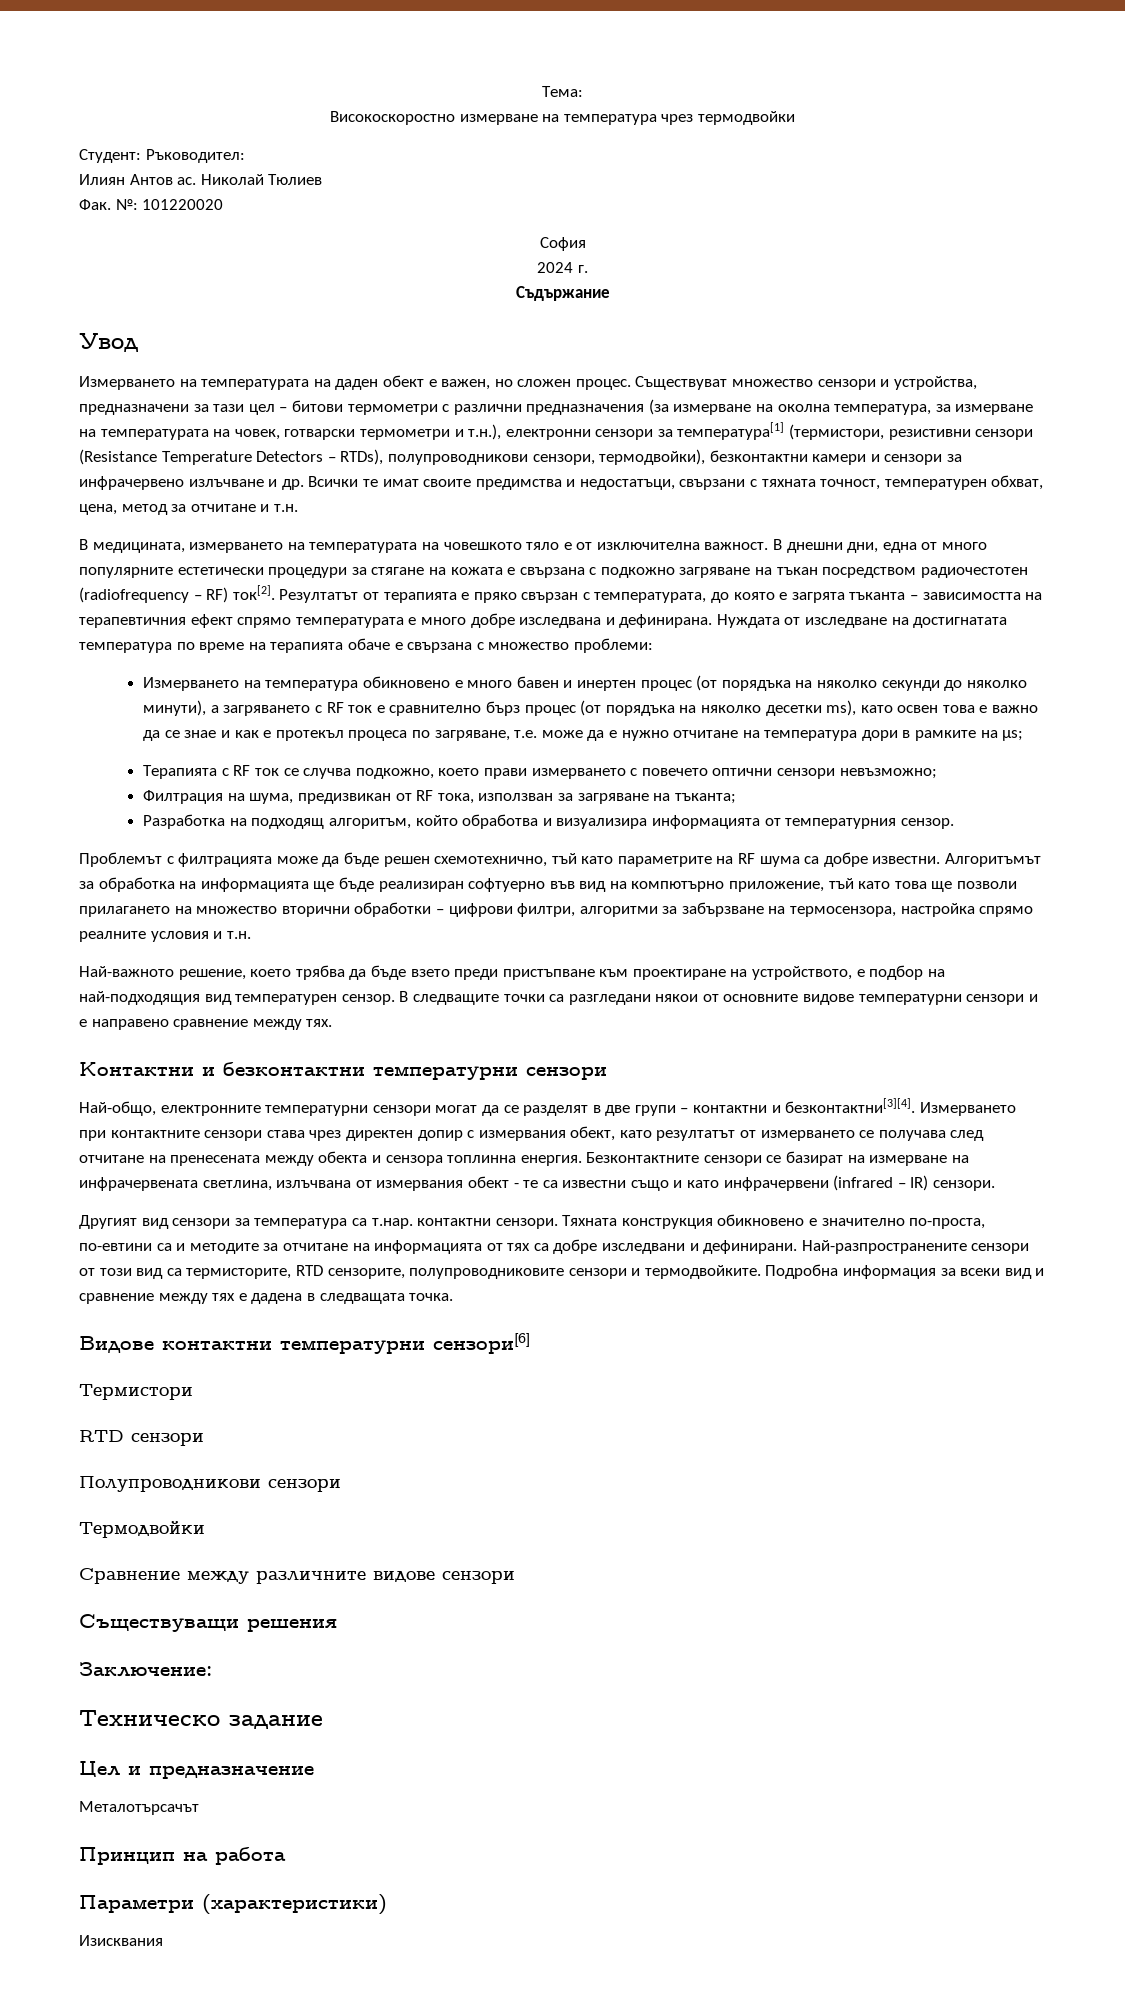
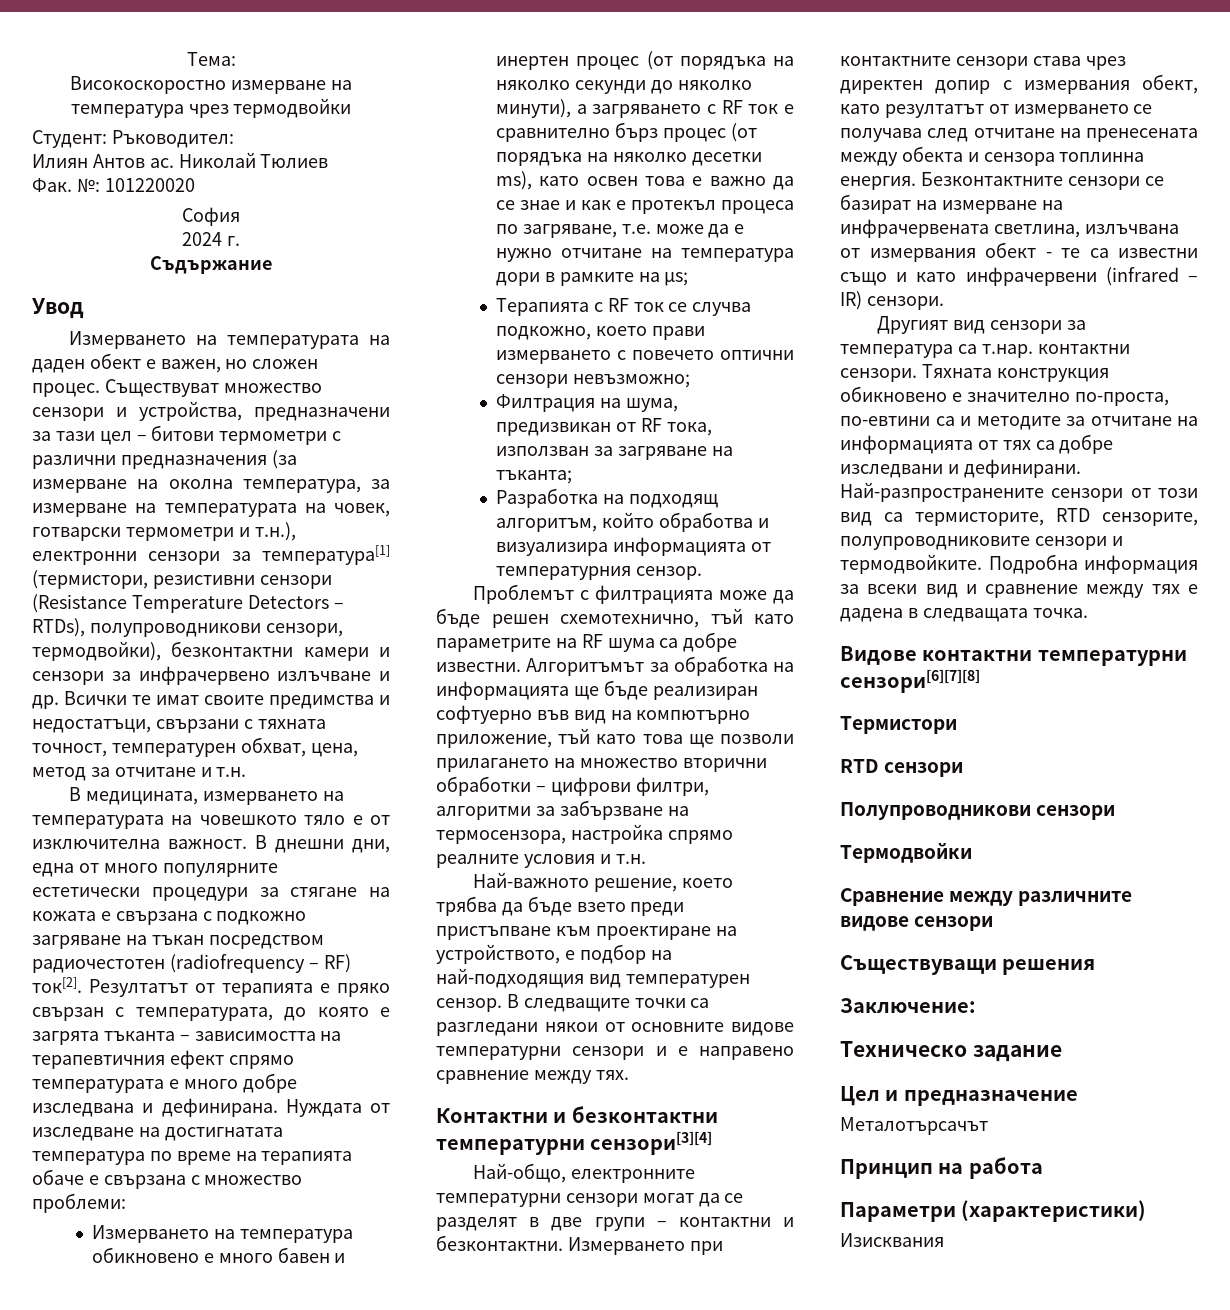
- Контактни и безконтактни температурни сензори
+ Контактни и безконтактни температурни сензори[3][4]
- Най-общо, електронните температурни сензори могат да се разделят в две групи – контактни и безконтактни[3][4].
+ Най-общо, електронните температурни сензори могат да се разделят в две групи – контактни и безконтактни.
- Видове контактни температурни сензори[6]
+ Видове контактни температурни сензори[6][7][8]

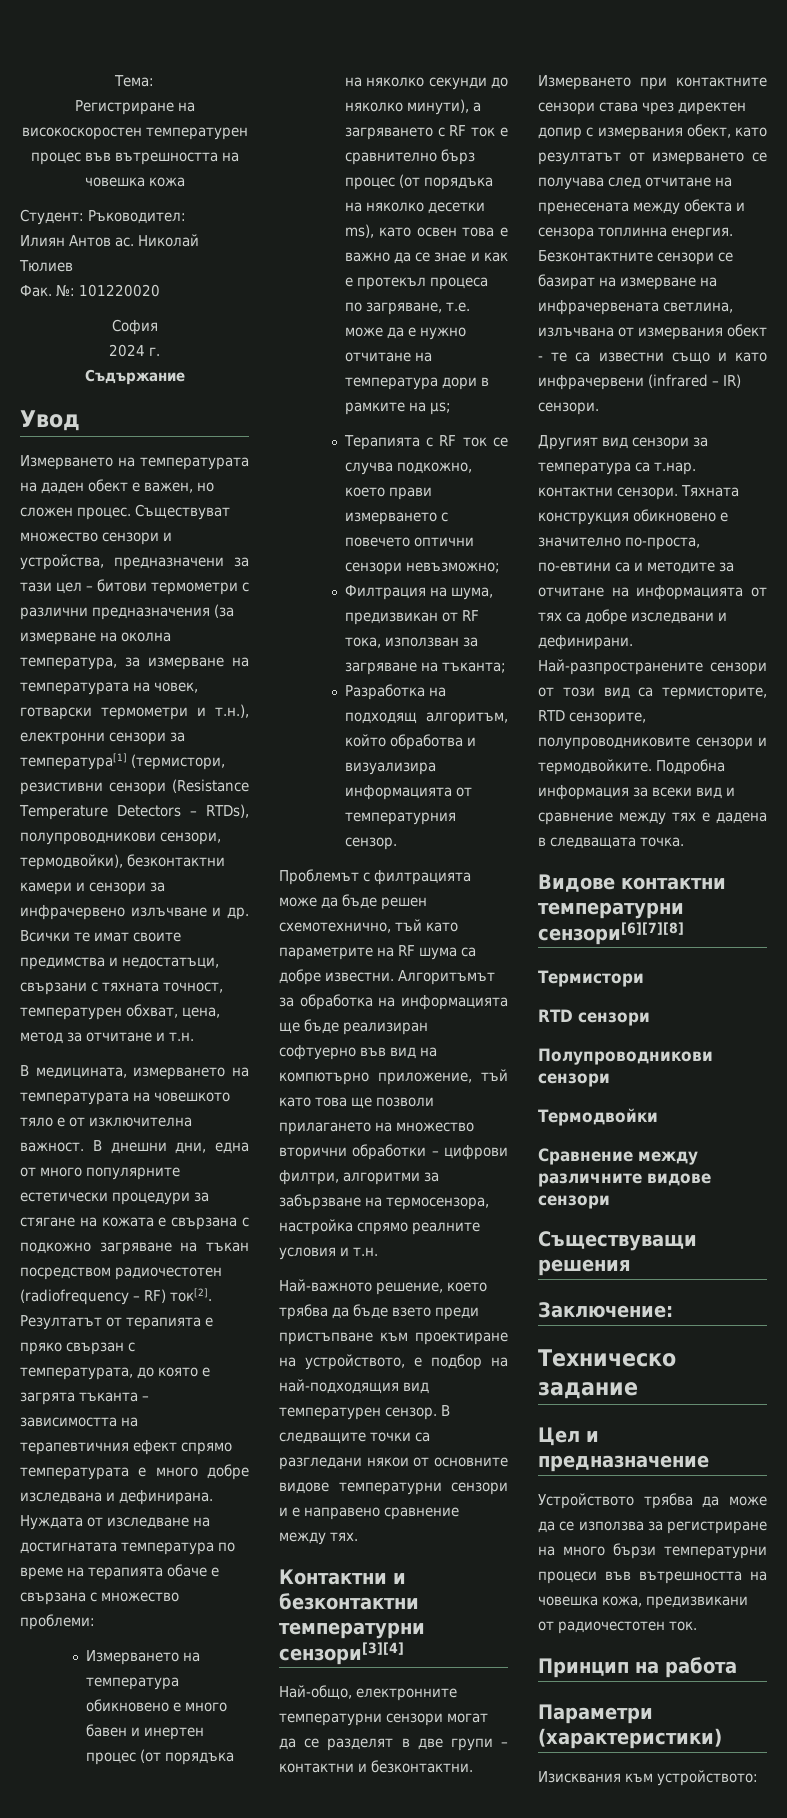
- Високоскоростно измерване на температура чрез термодвойки
+ Регистриране на високоскоростен температурен процес във вътрешността на човешка кожа
- Металотърсачът
+ Устройството трябва да може да се използва за регистриране на много бързи температурни процеси във вътрешността на човешка кожа, предизвикани от радиочестотен ток.
- Изисквания
+ Изисквания към устройството:

